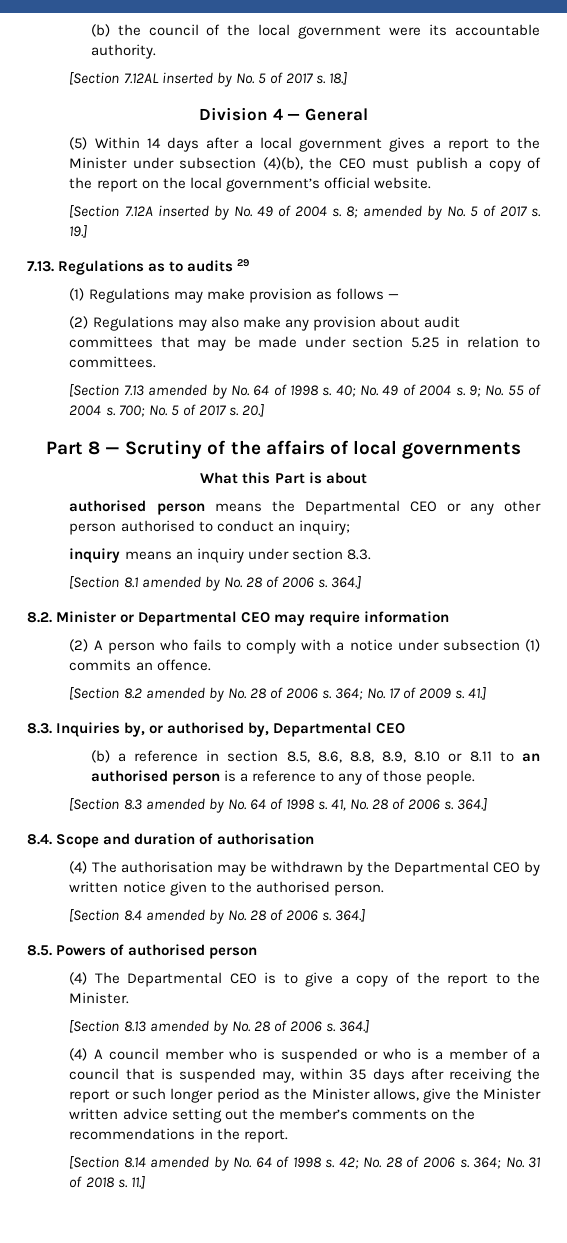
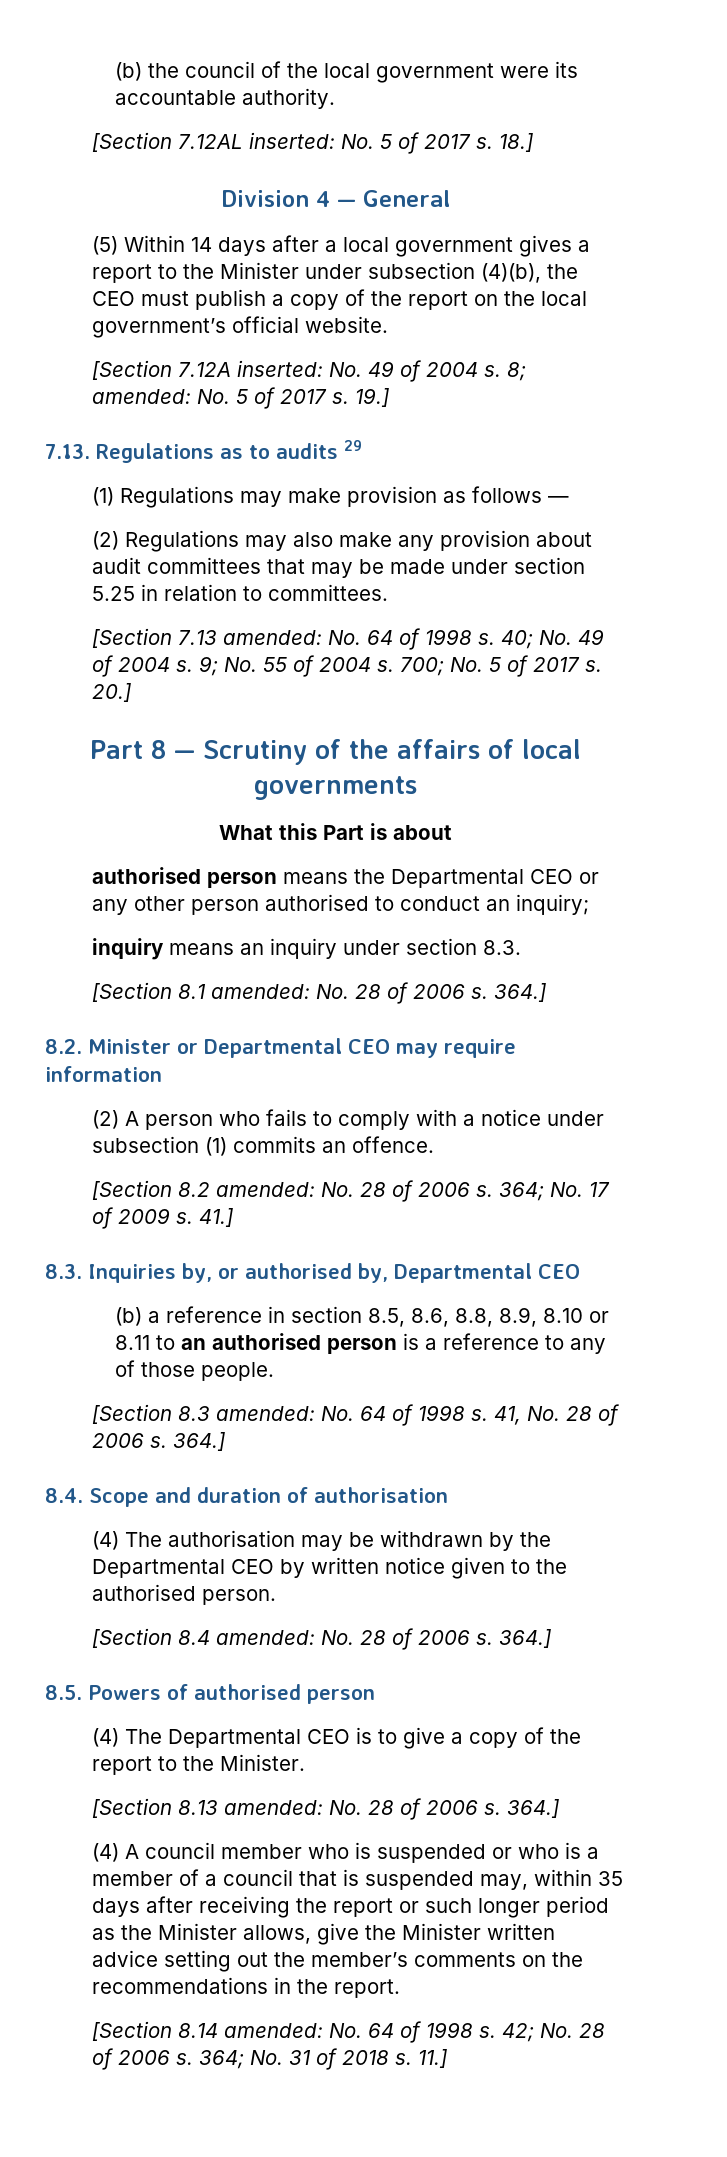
- [Section 7.12AL inserted by No. 5 of 2017 s.
+ [Section 7.12AL inserted: No. 5 of 2017 s.
- [Section 7.12A inserted by No. 49 of 2004 s.
+ [Section 7.12A inserted: No. 49 of 2004 s.
- 8; amended by No. 5 of 2017 s.
+ 8; amended: No. 5 of 2017 s.
- [Section 7.13 amended by No. 64 of 1998 s.
+ [Section 7.13 amended: No. 64 of 1998 s.
- [Section 8.1 amended by No. 28 of 2006 s.
+ [Section 8.1 amended: No. 28 of 2006 s.
- [Section 8.2 amended by No. 28 of 2006 s.
+ [Section 8.2 amended: No. 28 of 2006 s.
- [Section 8.3 amended by No. 64 of 1998 s.
+ [Section 8.3 amended: No. 64 of 1998 s.
- [Section 8.4 amended by No. 28 of 2006 s.
+ [Section 8.4 amended: No. 28 of 2006 s.
- [Section 8.13 amended by No. 28 of 2006 s.
+ [Section 8.13 amended: No. 28 of 2006 s.
- [Section 8.14 amended by No. 64 of 1998 s.
+ [Section 8.14 amended: No. 64 of 1998 s.

